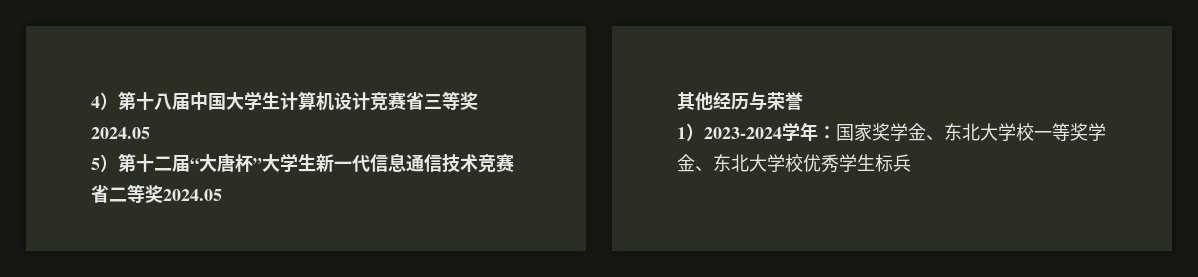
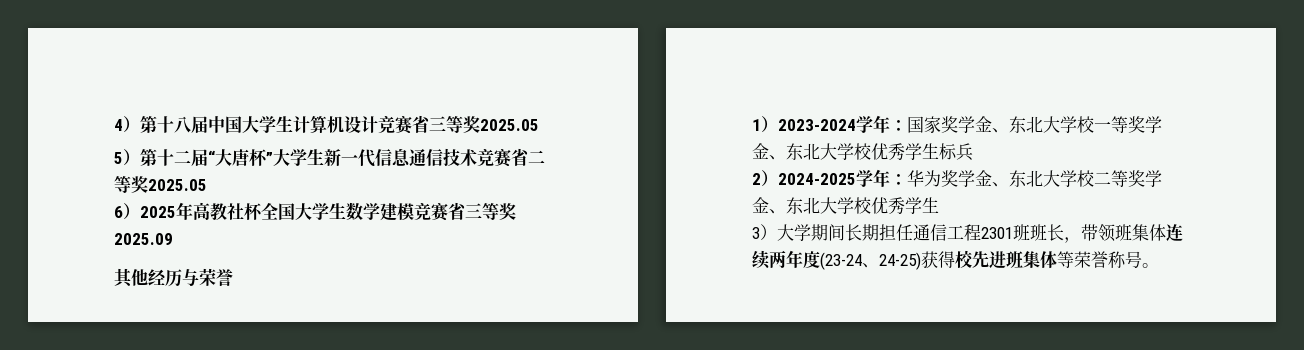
- 4）第十八届中国大学生计算机设计竞赛省三等奖2024.05
+ 4）第十八届中国大学生计算机设计竞赛省三等奖2025.05
- 5）第十二届“大唐杯”大学生新一代信息通信技术竞赛省二等奖2024.05
+ 5）第十二届“大唐杯”大学生新一代信息通信技术竞赛省二等奖2025.05
+ 6）2025年高教社杯全国大学生数学建模竞赛省三等奖2025.09
+ 2）2024-2025学年：华为奖学金、东北大学校二等奖学金、东北大学校优秀学生
+ 3）大学期间长期担任通信工程2301班班长，带领班集体连续两年度(23-24、24-25)获得校先进班集体等荣誉称号。

